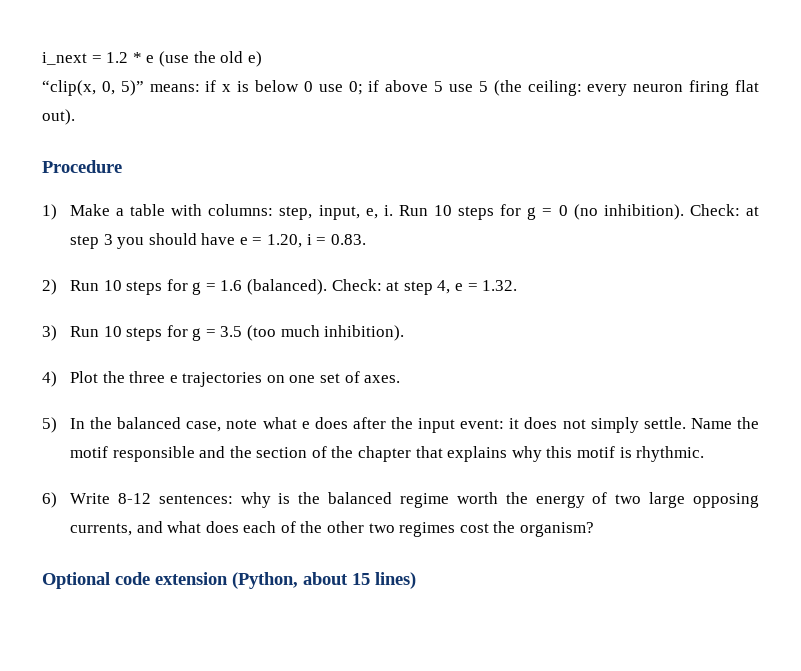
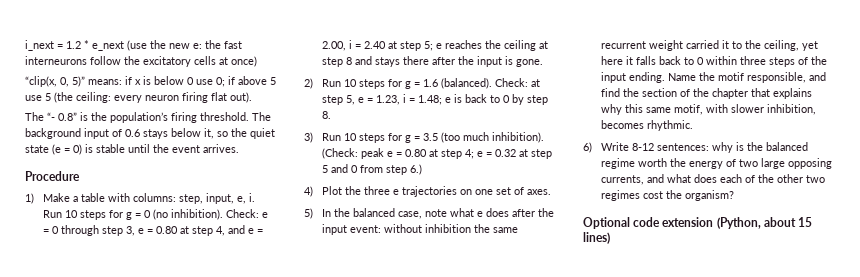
- i_next = 1.2 * e (use the old e)
+ i_next = 1.2 * e_next (use the new e: the fast interneurons follow the excitatory cells at once)
+ The “- 0.8” is the population’s firing threshold. The background input of 0.6 stays below it, so the quiet state (e = 0) is stable until the event arrives.
- Check: at step 3 you should have e = 1.20, i = 0.83.
+ Check: e = 0 through step 3, e = 0.80 at step 4, and e = 2.00, i = 2.40 at step 5; e reaches the ceiling at step 8 and stays there after the input is gone.
- Check: at step 4, e = 1.32.
+ Check: at step 5, e = 1.23, i = 1.48; e is back to 0 by step 8.
+ (Check: peak e = 0.80 at step 4; e = 0.32 at step 5 and 0 from step 6.)
- 5) In the balanced case, note what e does after the input event: it does not simply settle. Name the motif responsible and the section of the chapter that explains why this motif is rhythmic.
+ 5) In the balanced case, note what e does after the input event: without inhibition the same recurrent weight carried it to the ceiling, yet here it falls back to 0 within three steps of the input ending. Name the motif responsible, and find the section of the chapter that explains why this same motif, with slower inhibition, becomes rhythmic.

